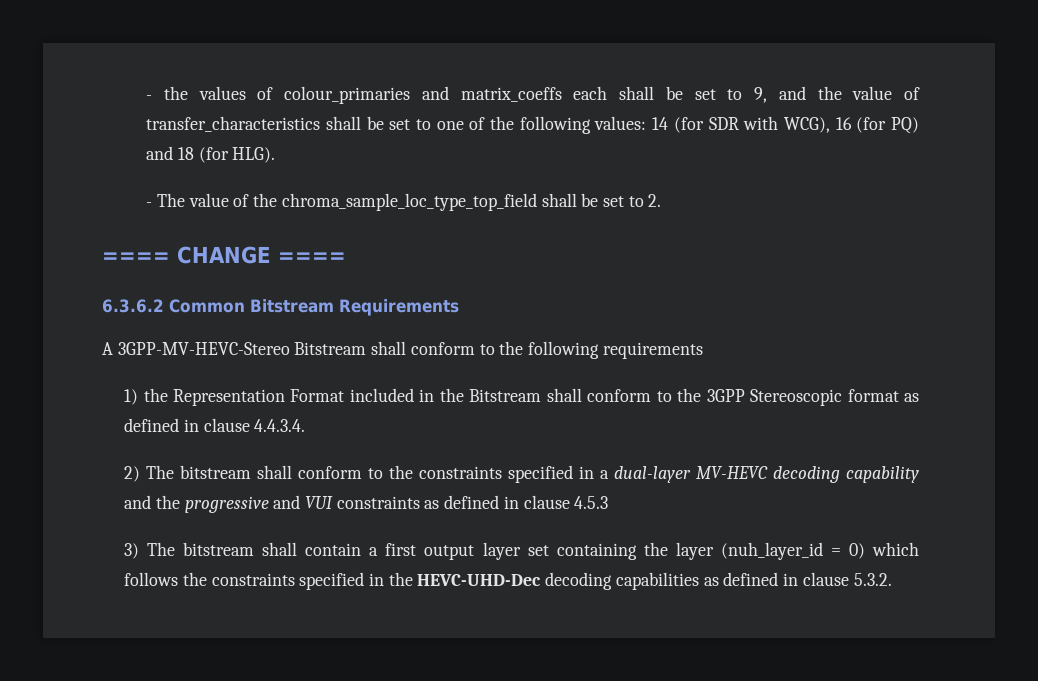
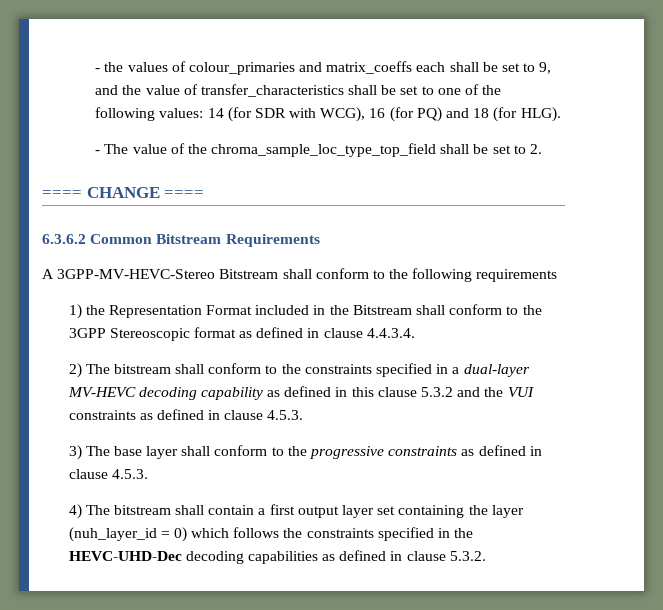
- 2) The bitstream shall conform to the constraints specified in a dual-layer MV-HEVC decoding capability and the progressive and VUI constraints as defined in clause 4.5.3
+ 2) The bitstream shall conform to the constraints specified in a dual-layer MV-HEVC decoding capability as defined in this clause 5.3.2 and the VUI constraints as defined in clause 4.5.3.
- 3) The bitstream shall contain a first output layer set containing the layer (nuh_layer_id = 0) which follows the constraints specified in the HEVC-UHD-Dec decoding capabilities as defined in clause 5.3.2.
+ 3) The base layer shall conform to the progressive constraints as defined in clause 4.5.3.
+ 4) The bitstream shall contain a first output layer set containing the layer (nuh_layer_id = 0) which follows the constraints specified in the HEVC-UHD-Dec decoding capabilities as defined in clause 5.3.2.

